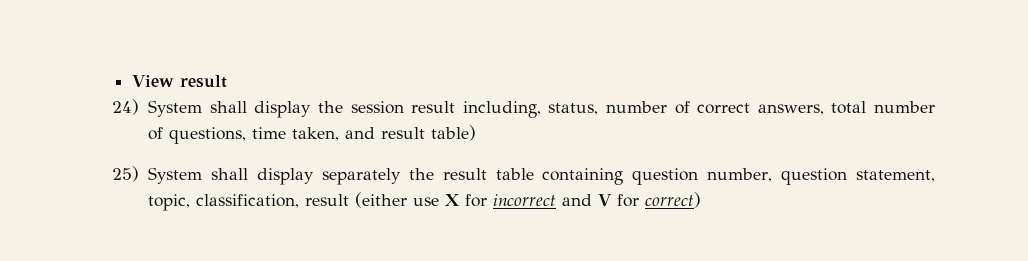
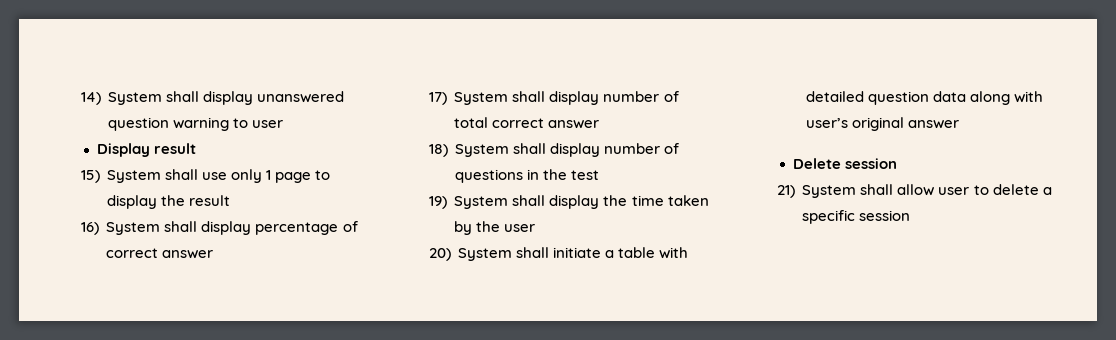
- View result
- 24) System shall display the session result including, status, number of correct answers, total number of questions, time taken, and result table)
- 25) System shall display separately the result table containing question number, question statement, topic, classification, result (either use X for incorrect and V for correct)
+ 14) System shall display unanswered question warning to user
+ Display result
+ 15) System shall use only 1 page to display the result
+ 16) System shall display percentage of correct answer
+ 17) System shall display number of total correct answer
+ 18) System shall display number of questions in the test
+ 19) System shall display the time taken by the user
+ 20) System shall initiate a table with detailed question data along with user’s original answer
+ Delete session
+ 21) System shall allow user to delete a specific session

